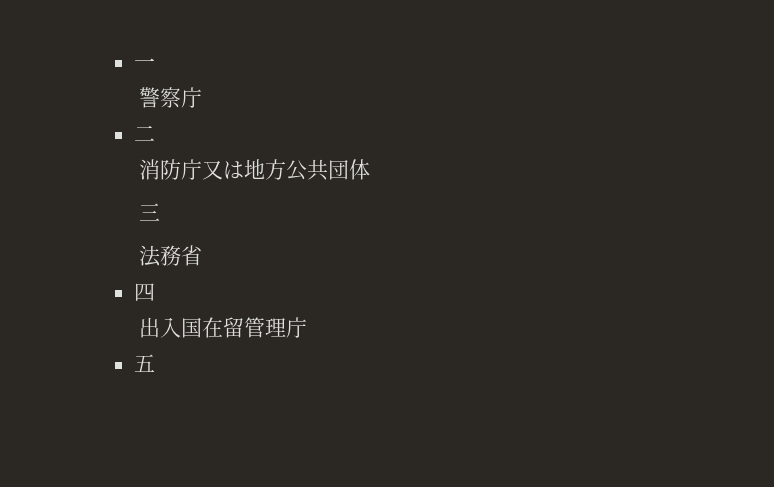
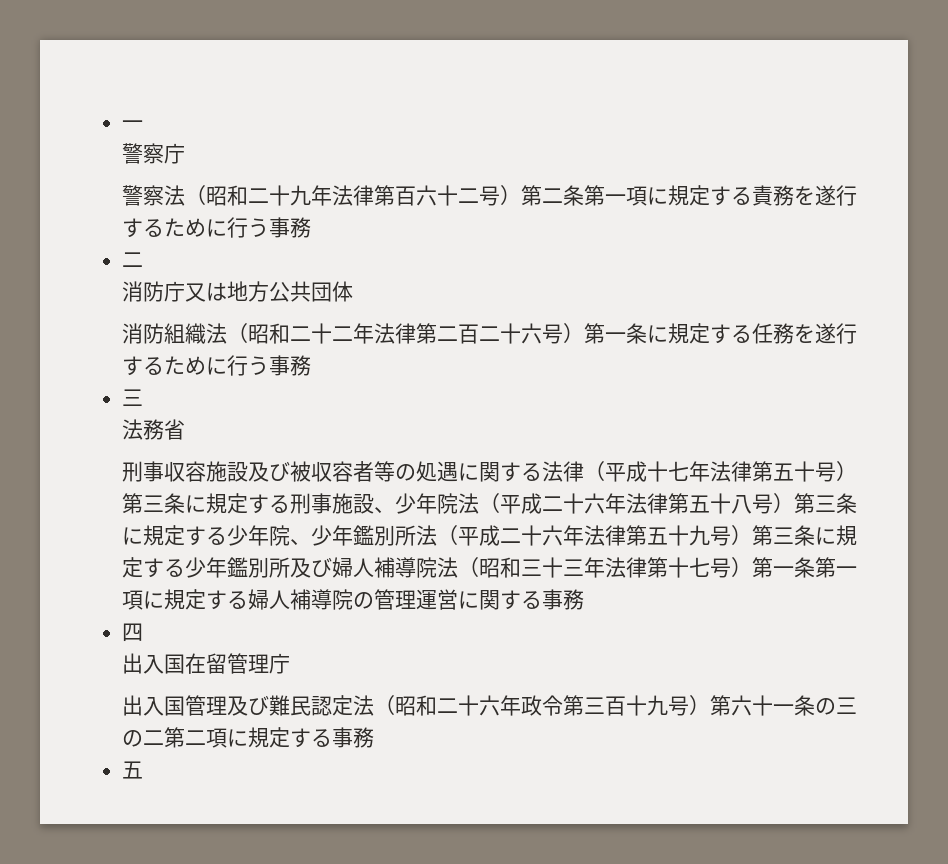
+ 警察法（昭和二十九年法律第百六十二号）第二条第一項に規定する責務を遂行するために行う事務
+ 消防組織法（昭和二十二年法律第二百二十六号）第一条に規定する任務を遂行するために行う事務
  三
  法務省
+ 刑事収容施設及び被収容者等の処遇に関する法律（平成十七年法律第五十号）第三条に規定する刑事施設、少年院法（平成二十六年法律第五十八号）第三条に規定する少年院、少年鑑別所法（平成二十六年法律第五十九号）第三条に規定する少年鑑別所及び婦人補導院法（昭和三十三年法律第十七号）第一条第一項に規定する婦人補導院の管理運営に関する事務
+ 出入国管理及び難民認定法（昭和二十六年政令第三百十九号）第六十一条の三の二第二項に規定する事務

